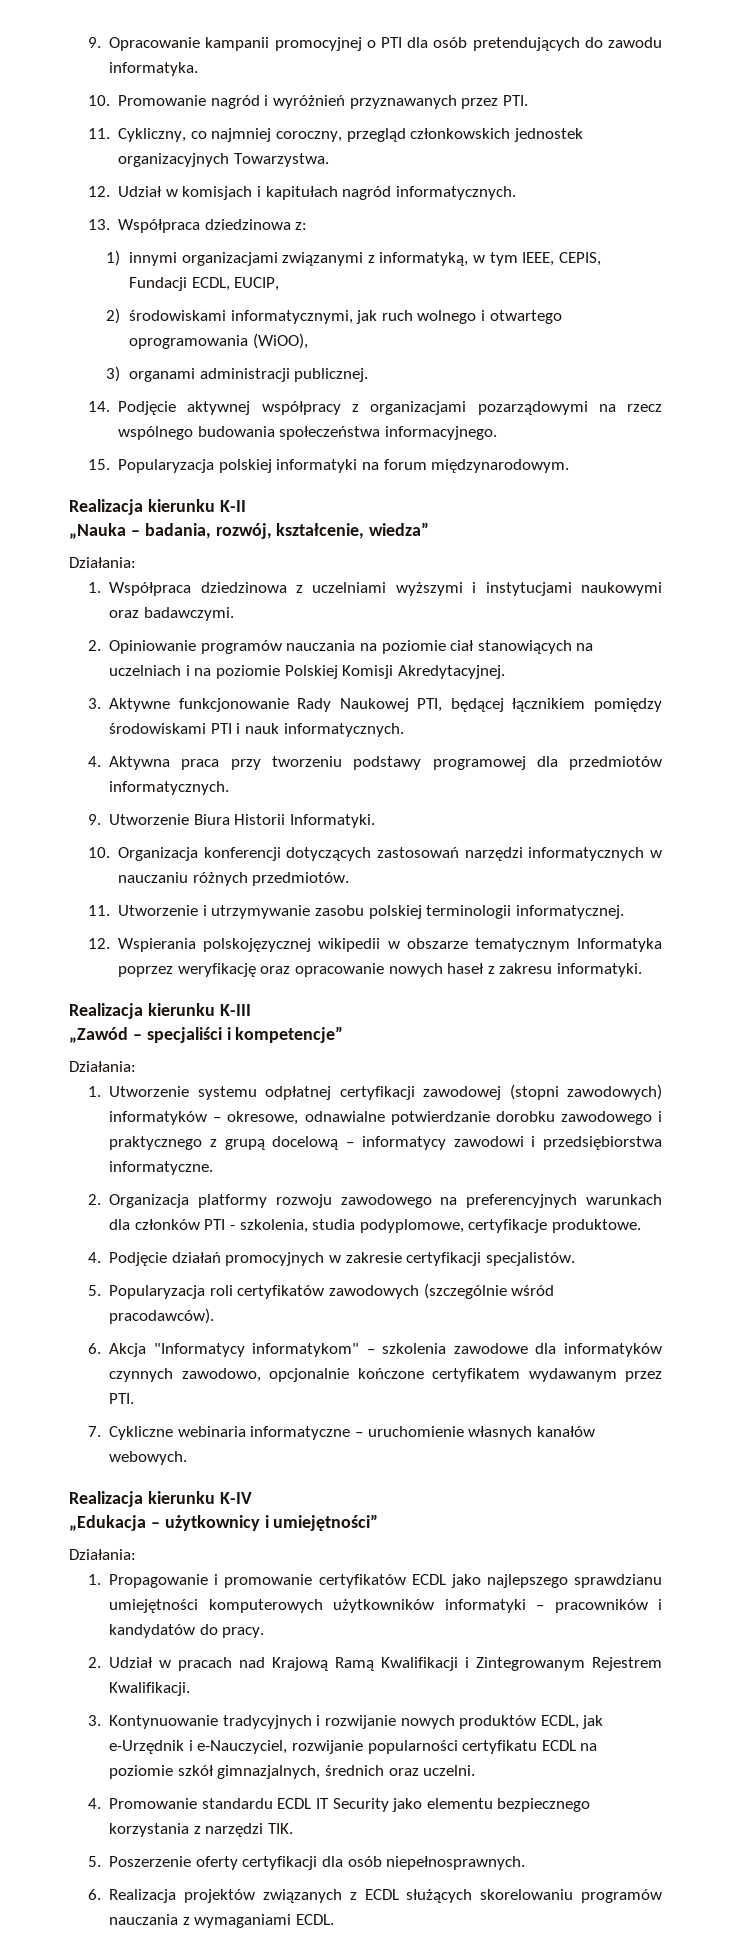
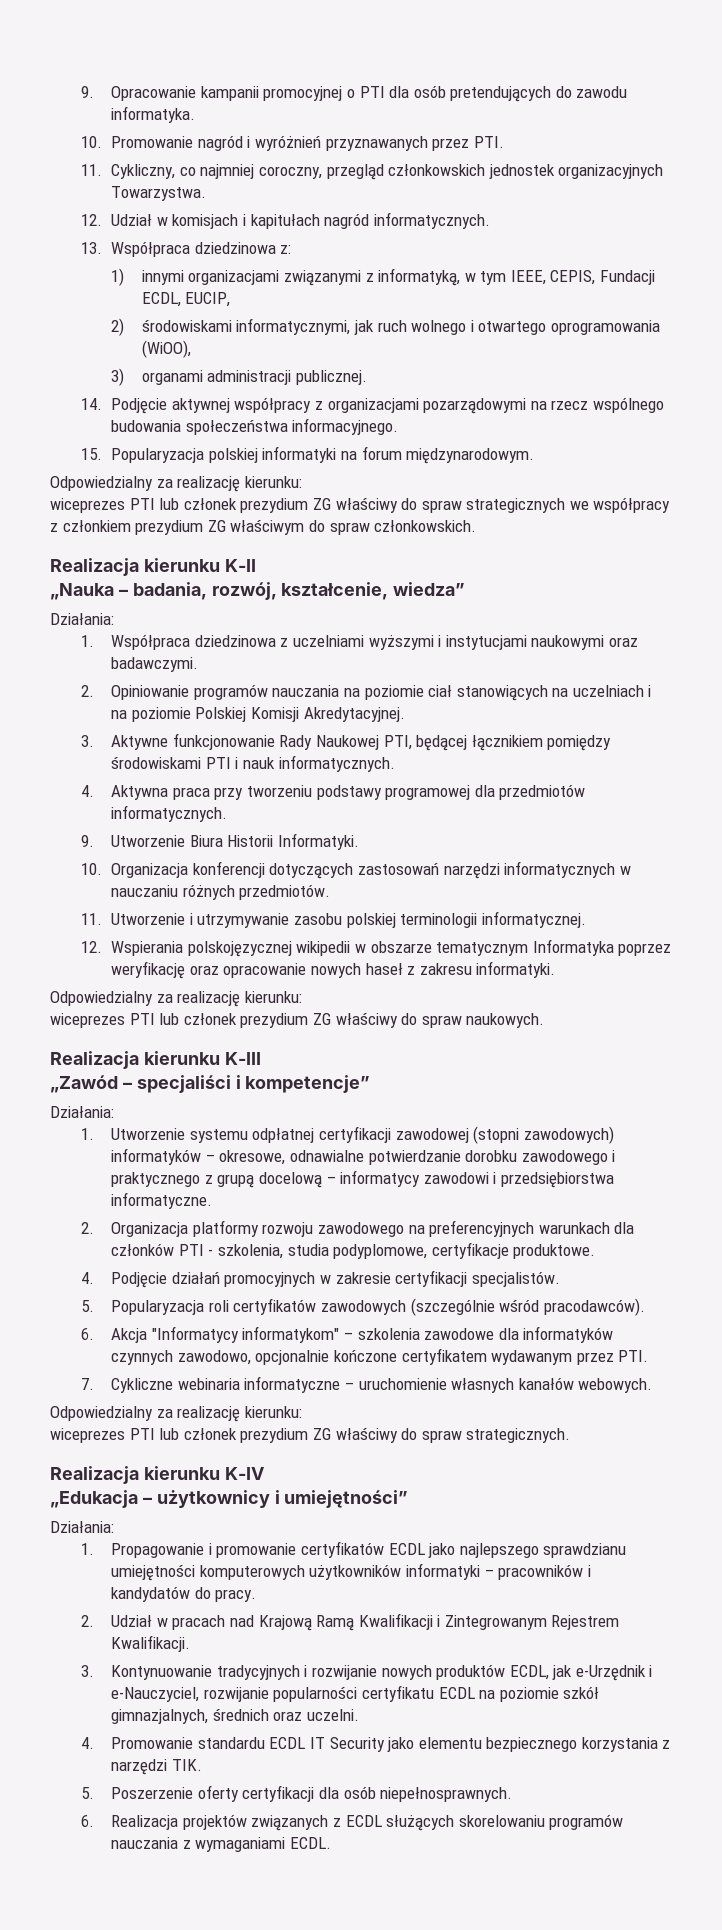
  15. Popularyzacja polskiej informatyki na forum międzynarodowym.
+ Odpowiedzialny za realizację kierunku:
+ wiceprezes PTI lub członek prezydium ZG właściwy do spraw strategicznych we współpracy z członkiem prezydium ZG właściwym do spraw członkowskich.
  12. Wspierania polskojęzycznej wikipedii w obszarze tematycznym Informatyka poprzez weryfikację oraz opracowanie nowych haseł z zakresu informatyki.
+ Odpowiedzialny za realizację kierunku:
+ wiceprezes PTI lub członek prezydium ZG właściwy do spraw naukowych.
  7. Cykliczne webinaria informatyczne – uruchomienie własnych kanałów webowych.
+ Odpowiedzialny za realizację kierunku:
+ wiceprezes PTI lub członek prezydium ZG właściwy do spraw strategicznych.

